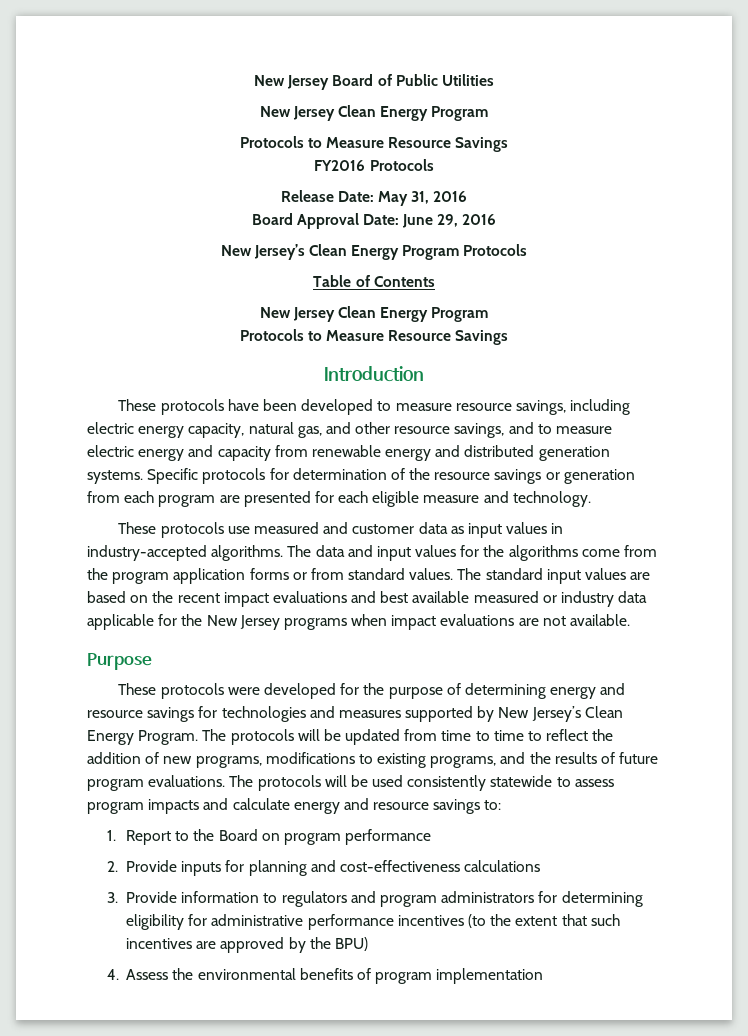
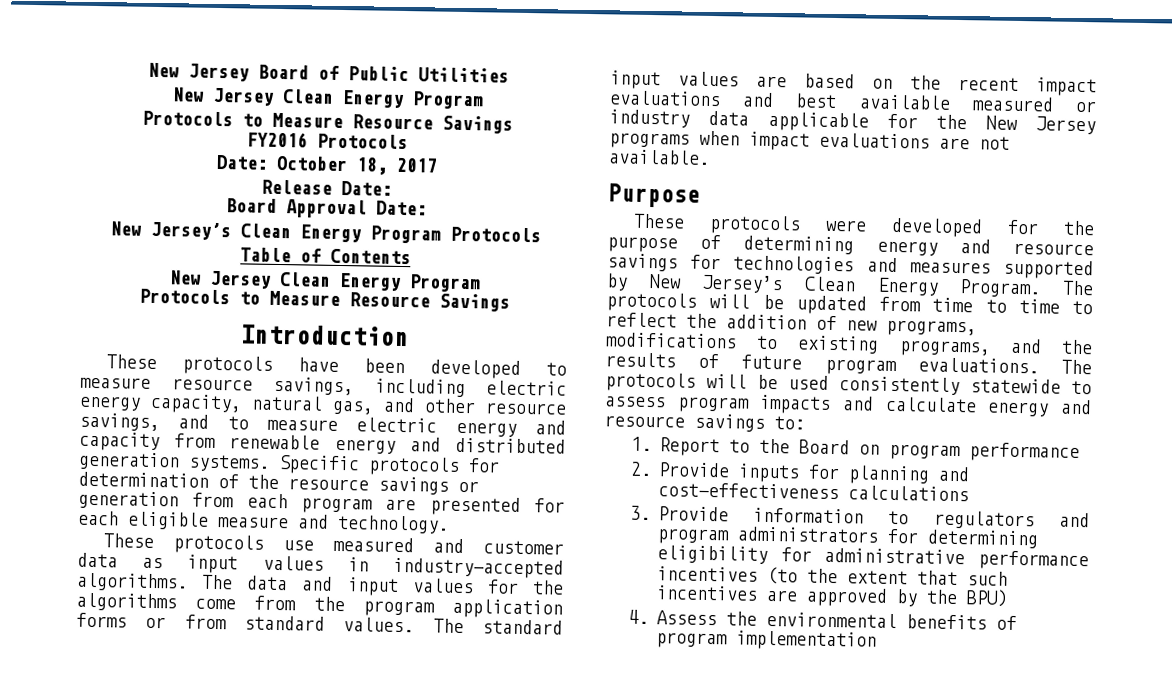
+ Date: October 18, 2017
- Release Date: May 31, 2016
+ Release Date:
- Board Approval Date: June 29, 2016
+ Board Approval Date:

